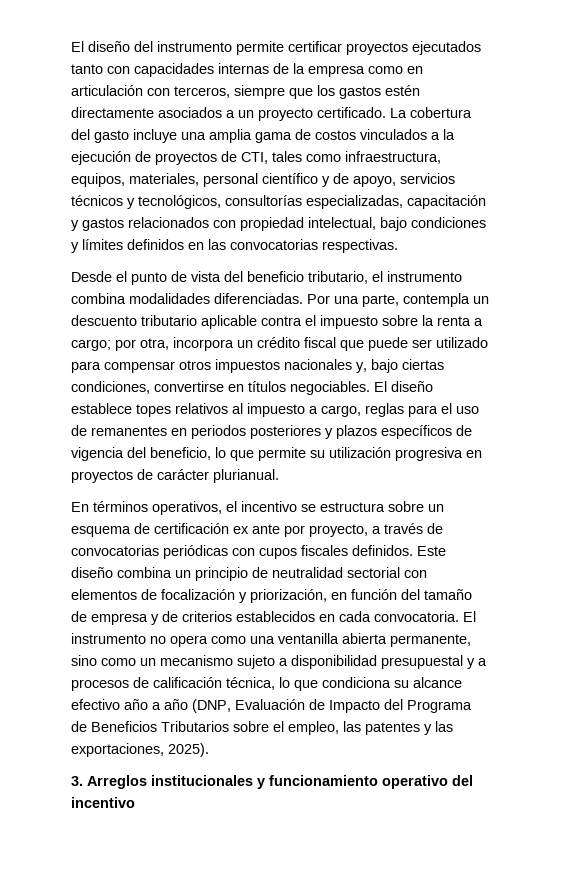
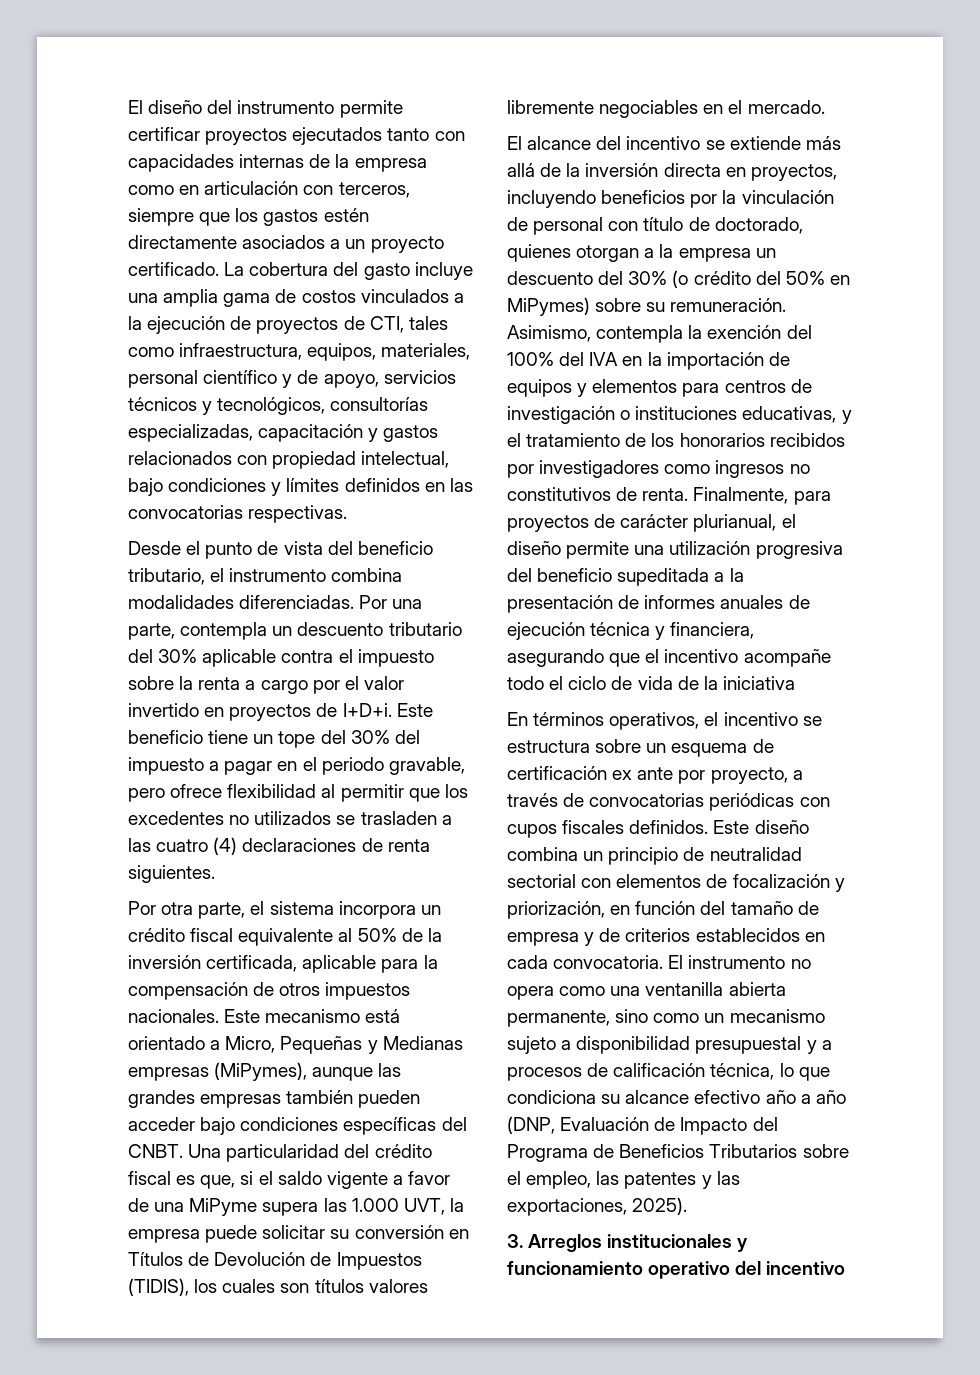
- Por una parte, contempla un descuento tributario aplicable contra el impuesto sobre la renta a cargo; por otra, incorpora un crédito fiscal que puede ser utilizado para compensar otros impuestos nacionales y, bajo ciertas condiciones, convertirse en títulos negociables. El diseño establece topes relativos al impuesto a cargo, reglas para el uso de remanentes en periodos posteriores y plazos específicos de vigencia del beneficio, lo que permite su utilización progresiva en proyectos de carácter plurianual.
+ Por una parte, contempla un descuento tributario del 30% aplicable contra el impuesto sobre la renta a cargo por el valor invertido en proyectos de I+D+i. Este beneficio tiene un tope del 30% del impuesto a pagar en el periodo gravable, pero ofrece flexibilidad al permitir que los excedentes no utilizados se trasladen a las cuatro (4) declaraciones de renta siguientes.
+ Por otra parte, el sistema incorpora un crédito fiscal equivalente al 50% de la inversión certificada, aplicable para la compensación de otros impuestos nacionales. Este mecanismo está orientado a Micro, Pequeñas y Medianas empresas (MiPymes), aunque las grandes empresas también pueden acceder bajo condiciones específicas del CNBT. Una particularidad del crédito fiscal es que, si el saldo vigente a favor de una MiPyme supera las 1.000 UVT, la empresa puede solicitar su conversión en Títulos de Devolución de Impuestos (TIDIS), los cuales son títulos valores libremente negociables en el mercado.
+ El alcance del incentivo se extiende más allá de la inversión directa en proyectos, incluyendo beneficios por la vinculación de personal con título de doctorado, quienes otorgan a la empresa un descuento del 30% (o crédito del 50% en MiPymes) sobre su remuneración. Asimismo, contempla la exención del 100% del IVA en la importación de equipos y elementos para centros de investigación o instituciones educativas, y el tratamiento de los honorarios recibidos por investigadores como ingresos no constitutivos de renta. Finalmente, para proyectos de carácter plurianual, el diseño permite una utilización progresiva del beneficio supeditada a la presentación de informes anuales de ejecución técnica y financiera, asegurando que el incentivo acompañe todo el ciclo de vida de la iniciativa

